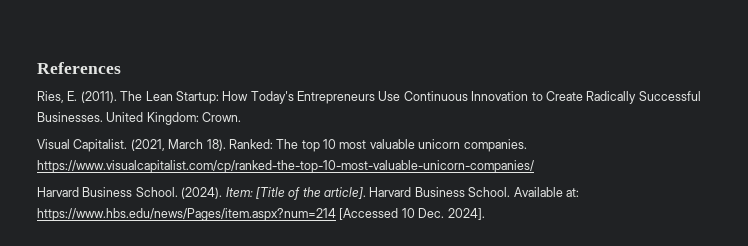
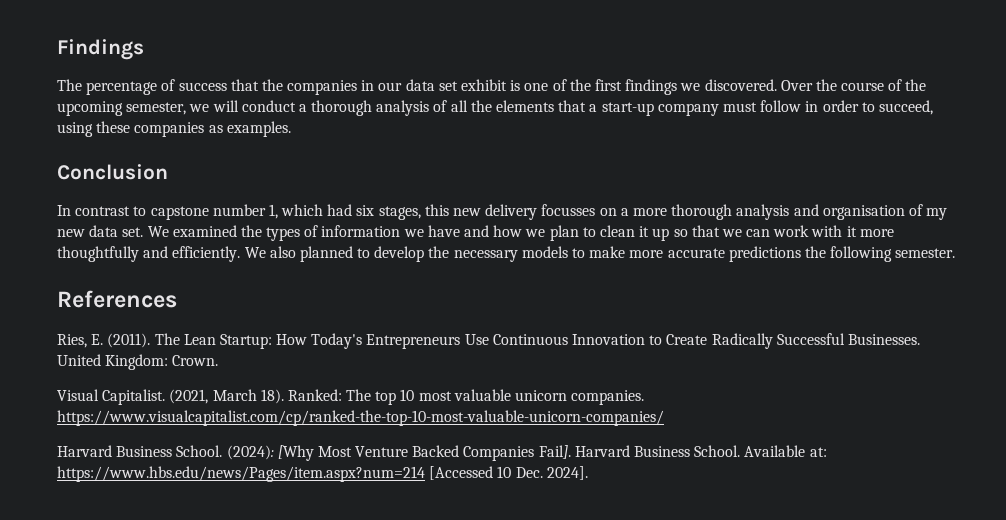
+ Findings
+ The percentage of success that the companies in our data set exhibit is one of the first findings we discovered. Over the course of the upcoming semester, we will conduct a thorough analysis of all the elements that a start-up company must follow in order to succeed, using these companies as examples.
+ Conclusion
+ In contrast to capstone number 1, which had six stages, this new delivery focusses on a more thorough analysis and organisation of my new data set. We examined the types of information we have and how we plan to clean it up so that we can work with it more thoughtfully and efficiently. We also planned to develop the necessary models to make more accurate predictions the following semester.
- (2024). Item: [Title of the article].
+ (2024): [Why Most Venture Backed Companies Fail].

